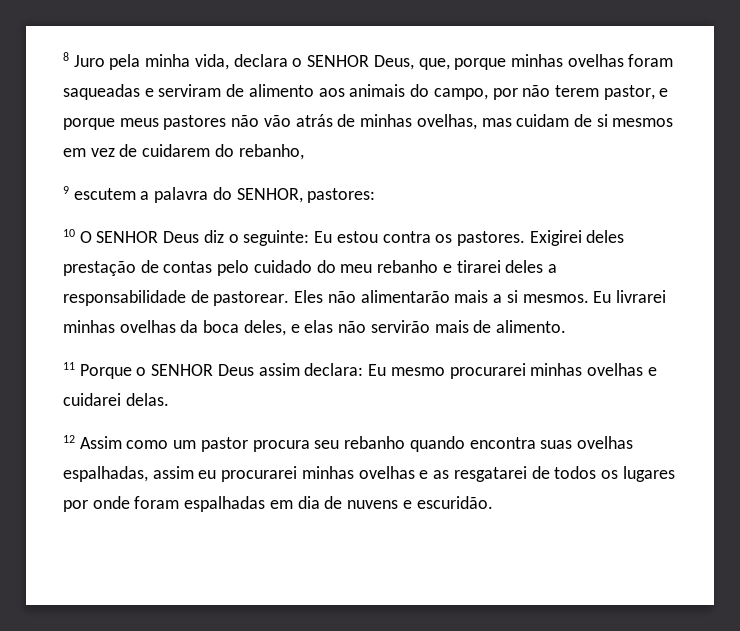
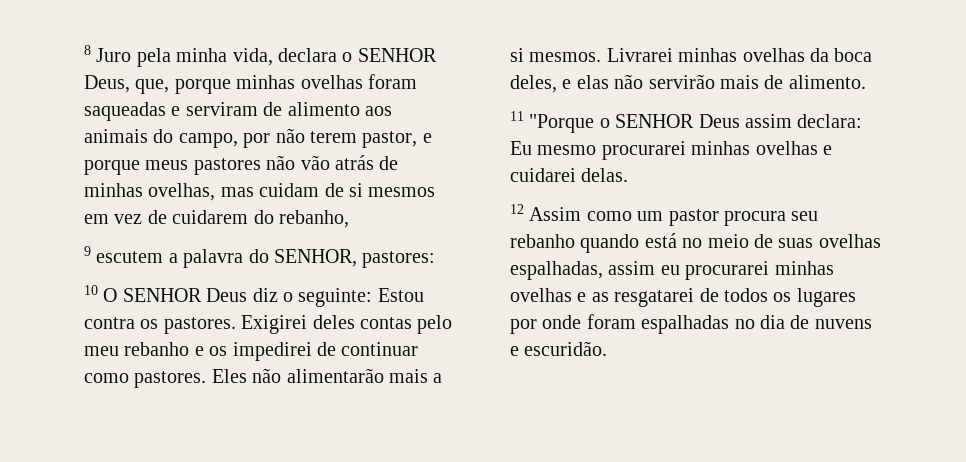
- 10 O SENHOR Deus diz o seguinte: Eu estou contra os pastores.
+ 10 O SENHOR Deus diz o seguinte: Estou contra os pastores.
- Exigirei deles prestação de contas pelo cuidado do meu rebanho e tirarei deles a responsabilidade de pastorear.
+ Exigirei deles contas pelo meu rebanho e os impedirei de continuar como pastores.
- Eu livrarei minhas ovelhas da boca deles, e elas não servirão mais de alimento.
+ Livrarei minhas ovelhas da boca deles, e elas não servirão mais de alimento.
- 11 Porque o SENHOR Deus assim declara: Eu mesmo procurarei minhas ovelhas e cuidarei delas.
+ 11 "Porque o SENHOR Deus assim declara: Eu mesmo procurarei minhas ovelhas e cuidarei delas.
- 12 Assim como um pastor procura seu rebanho quando encontra suas ovelhas espalhadas, assim eu procurarei minhas ovelhas e as resgatarei de todos os lugares por onde foram espalhadas em dia de nuvens e escuridão.
+ 12 Assim como um pastor procura seu rebanho quando está no meio de suas ovelhas espalhadas, assim eu procurarei minhas ovelhas e as resgatarei de todos os lugares por onde foram espalhadas no dia de nuvens e escuridão.

